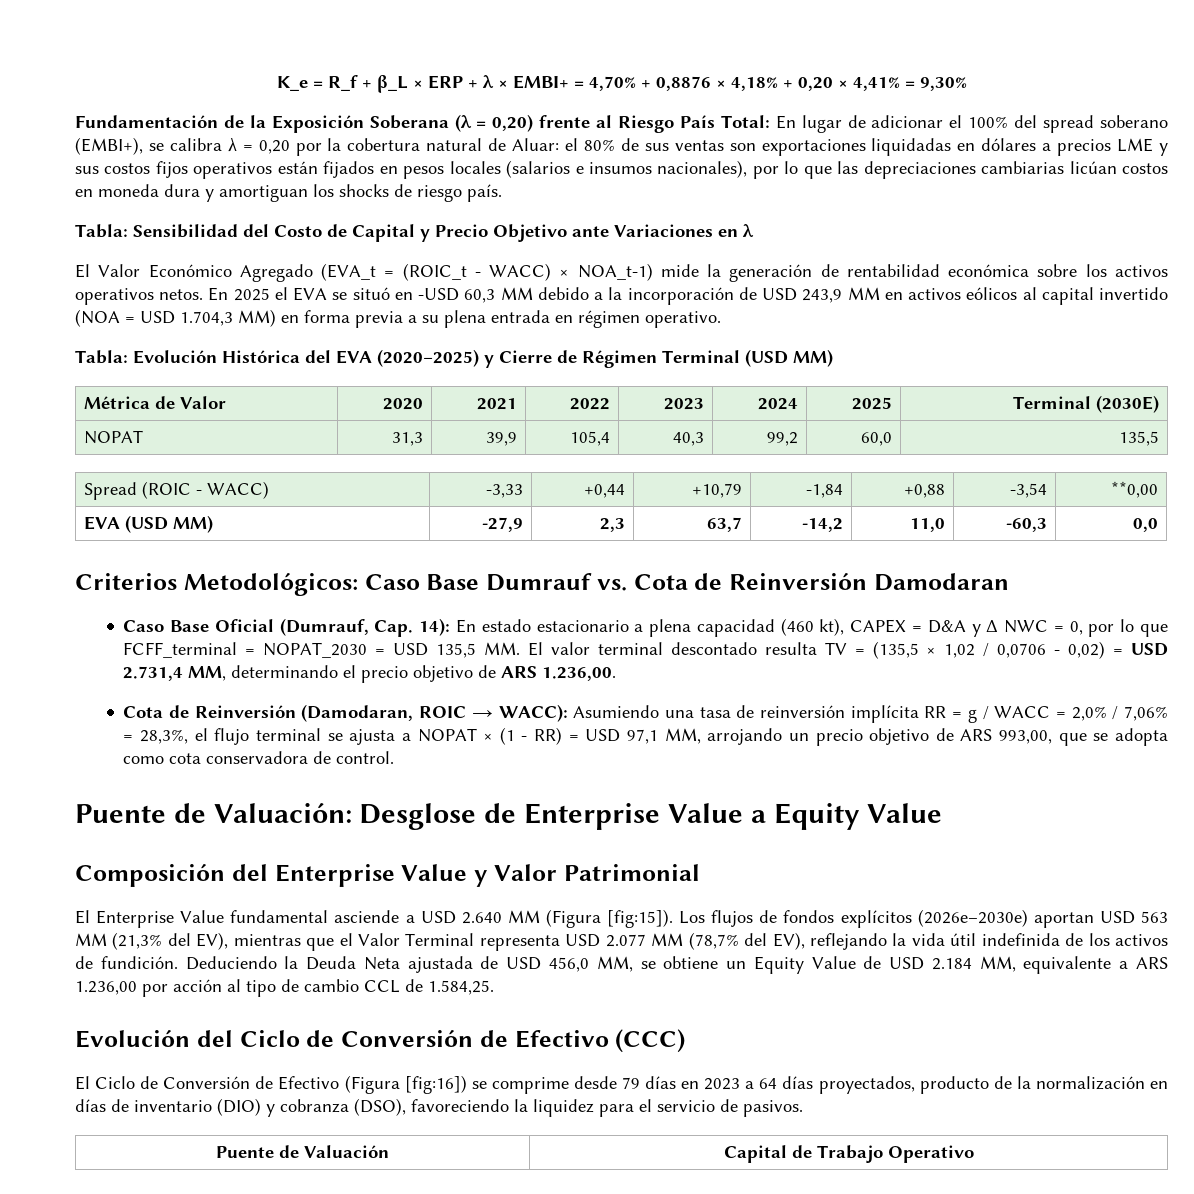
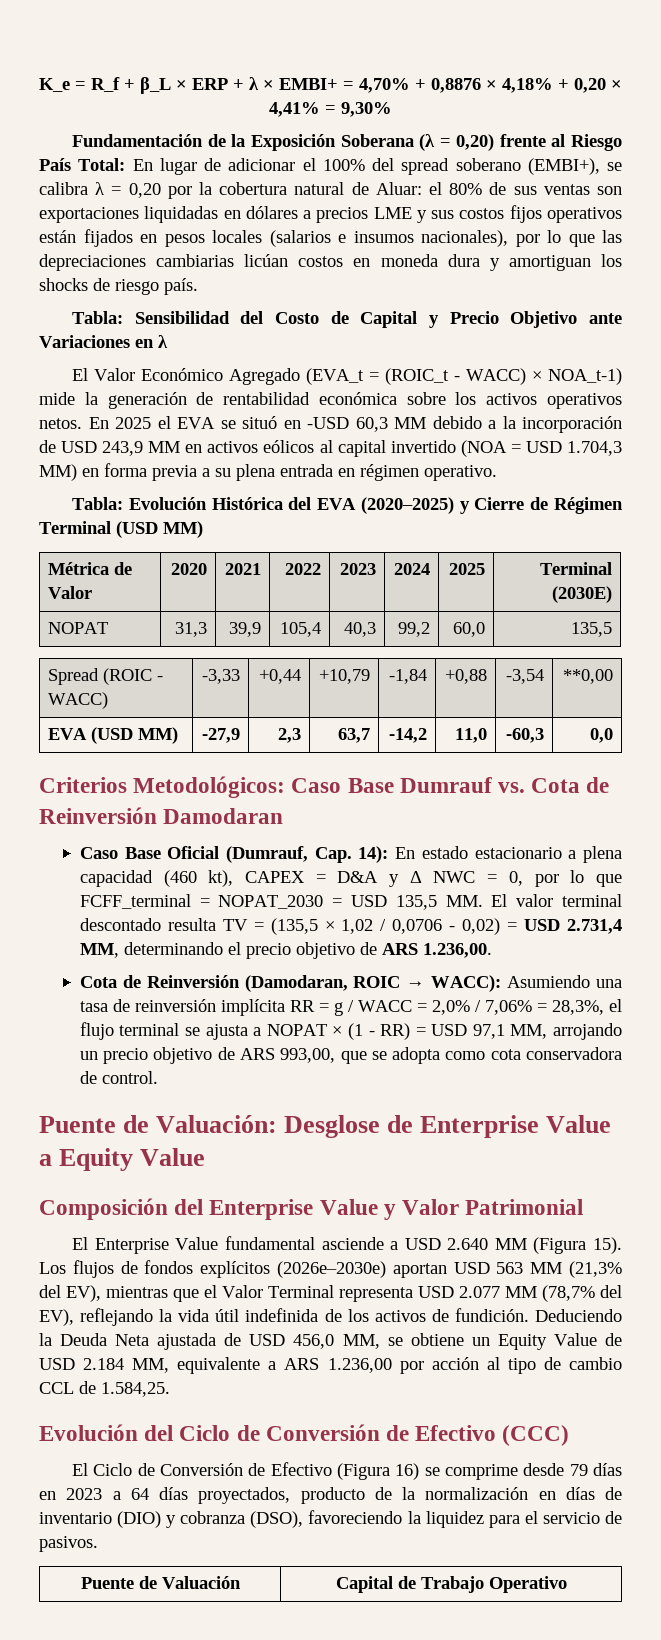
- El Enterprise Value fundamental asciende a USD 2.640 MM (Figura [fig:15]).
+ El Enterprise Value fundamental asciende a USD 2.640 MM (Figura 15).
- El Ciclo de Conversión de Efectivo (Figura [fig:16]) se comprime desde 79 días en 2023 a 64 días proyectados, producto de la normalización en días de inventario (DIO) y cobranza (DSO), favoreciendo la liquidez para el servicio de pasivos.
+ El Ciclo de Conversión de Efectivo (Figura 16) se comprime desde 79 días en 2023 a 64 días proyectados, producto de la normalización en días de inventario (DIO) y cobranza (DSO), favoreciendo la liquidez para el servicio de pasivos.

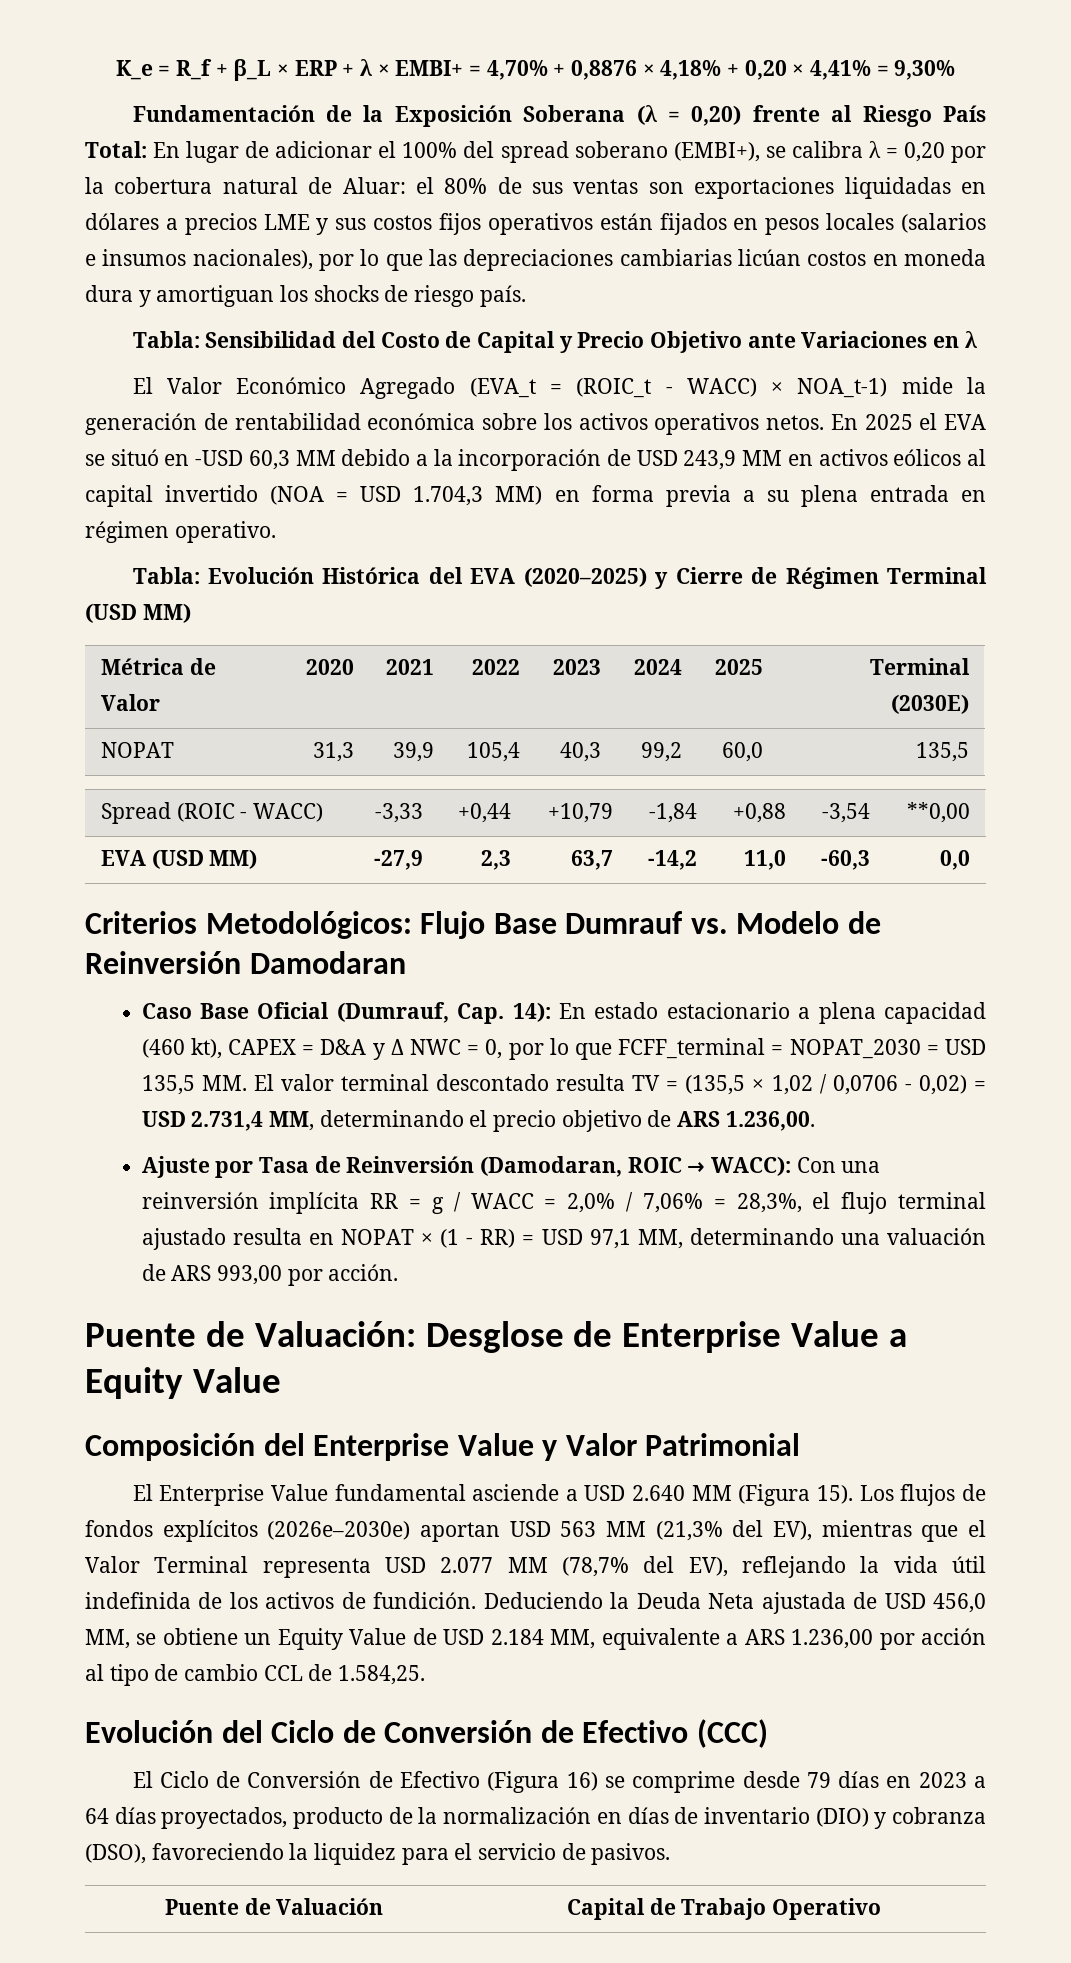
- Criterios Metodológicos: Caso Base Dumrauf vs. Cota de Reinversión Damodaran
+ Criterios Metodológicos: Flujo Base Dumrauf vs. Modelo de Reinversión Damodaran
- Cota de Reinversión (Damodaran, ROIC → WACC): Asumiendo una tasa de reinversión implícita RR = g / WACC = 2,0% / 7,06% = 28,3%, el flujo terminal se ajusta a NOPAT × (1 - RR) = USD 97,1 MM, arrojando un precio objetivo de ARS 993,00, que se adopta como cota conservadora de control.
+ Ajuste por Tasa de Reinversión (Damodaran, ROIC → WACC): Con una reinversión implícita RR = g / WACC = 2,0% / 7,06% = 28,3%, el flujo terminal ajustado resulta en NOPAT × (1 - RR) = USD 97,1 MM, determinando una valuación de ARS 993,00 por acción.

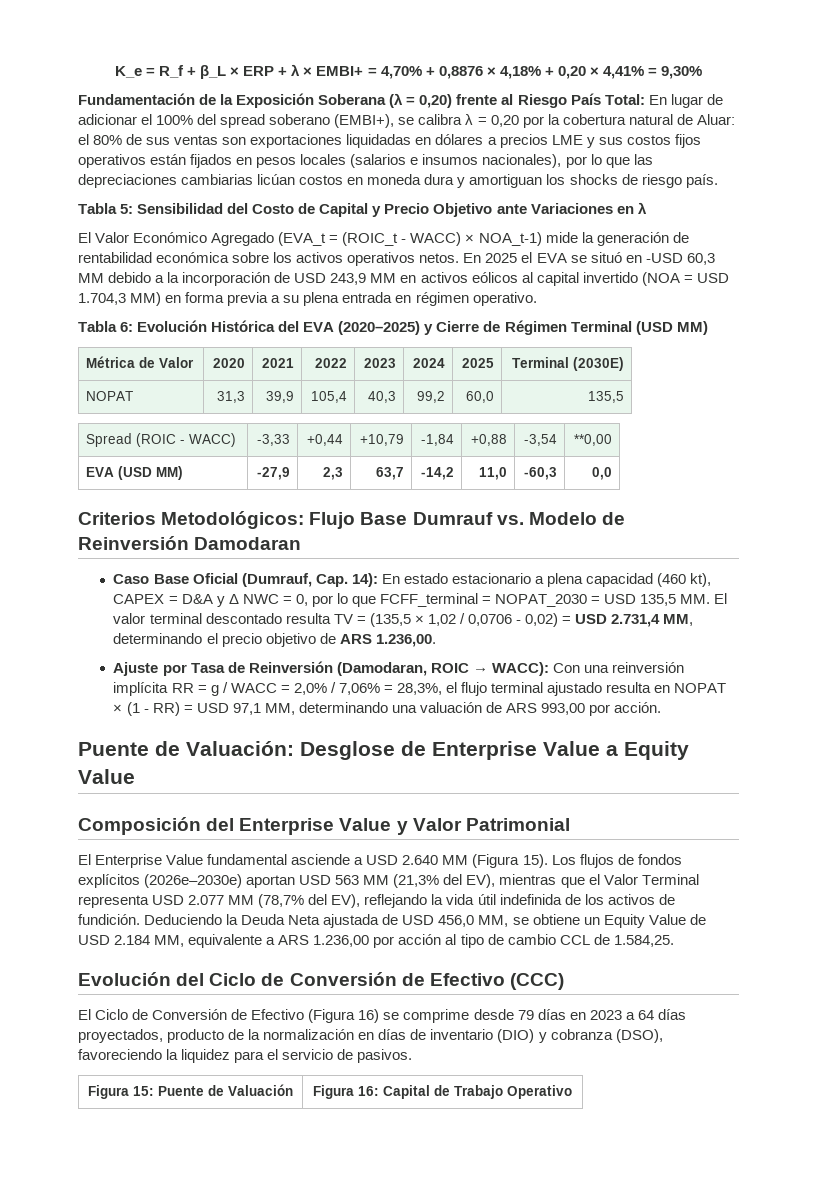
- Tabla: Sensibilidad del Costo de Capital y Precio Objetivo ante Variaciones en λ
+ Tabla 5: Sensibilidad del Costo de Capital y Precio Objetivo ante Variaciones en λ
- Tabla: Evolución Histórica del EVA (2020–2025) y Cierre de Régimen Terminal (USD MM)
+ Tabla 6: Evolución Histórica del EVA (2020–2025) y Cierre de Régimen Terminal (USD MM)
- Puente de Valuación | Capital de Trabajo Operativo
+ Figura 15: Puente de Valuación | Figura 16: Capital de Trabajo Operativo

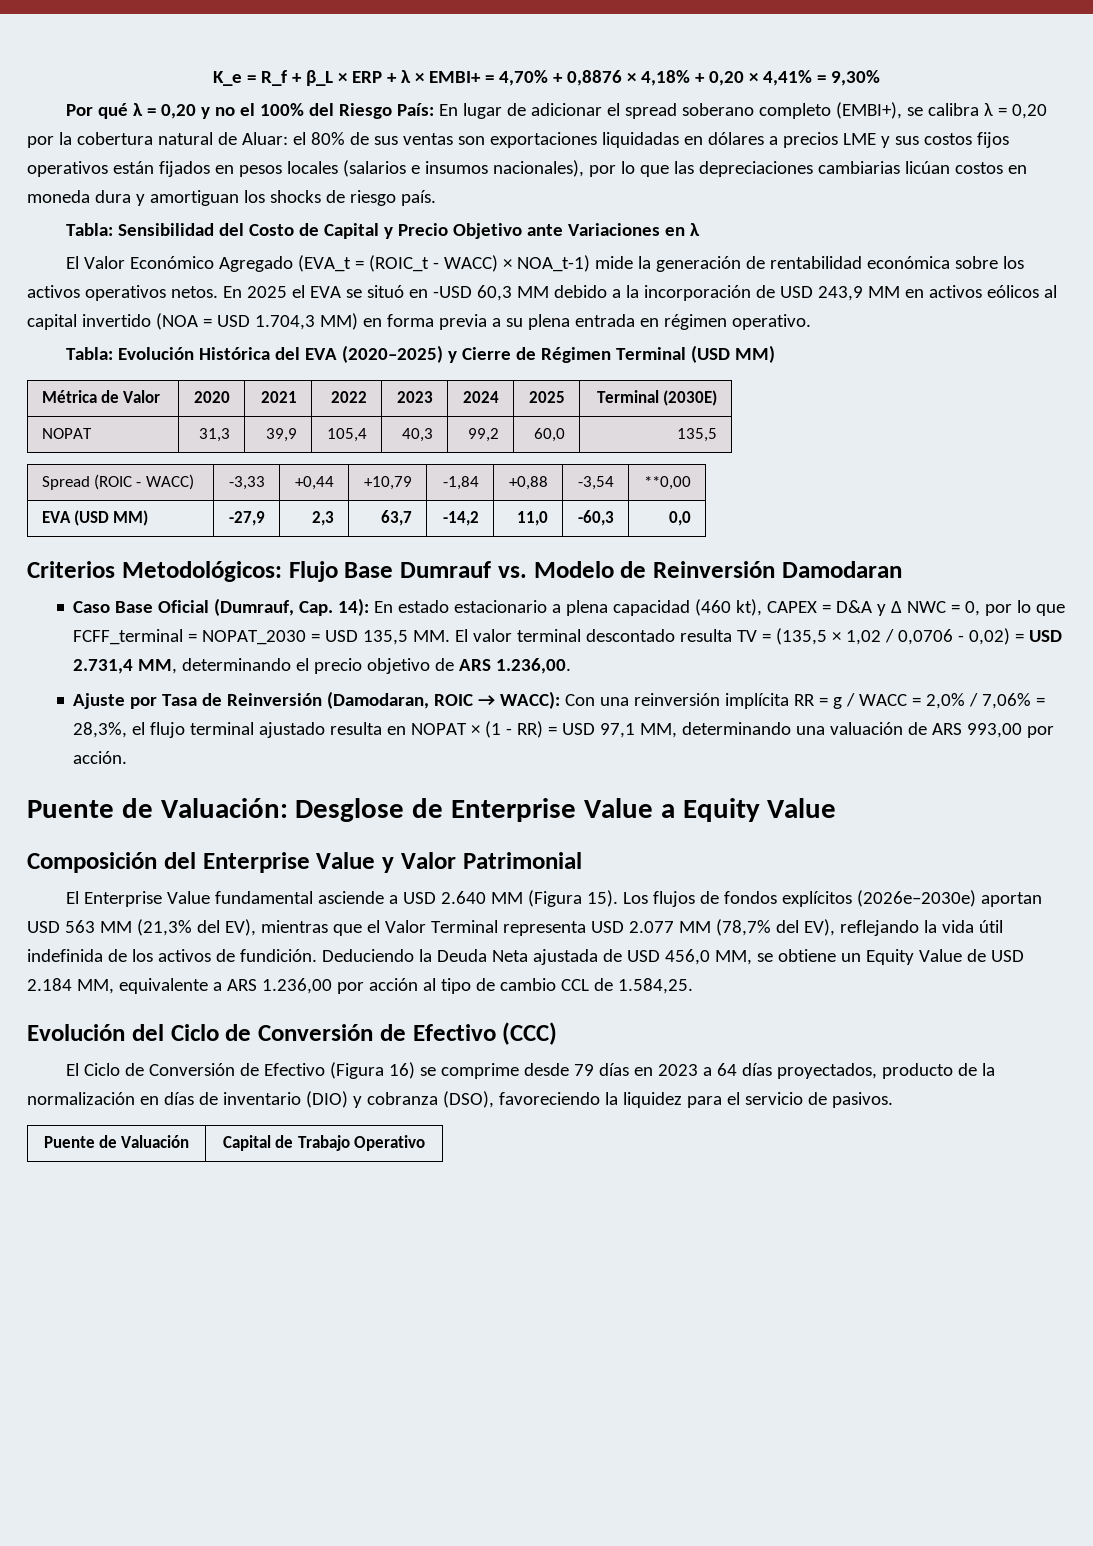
- Fundamentación de la Exposición Soberana (λ = 0,20) frente al Riesgo País Total:
+ Por qué λ = 0,20 y no el 100% del Riesgo País:
- En lugar de adicionar el 100% del spread soberano (EMBI+), se calibra λ = 0,20 por la cobertura natural de Aluar:
+ En lugar de adicionar el spread soberano completo (EMBI+), se calibra λ = 0,20 por la cobertura natural de Aluar:
- Tabla 5: Sensibilidad del Costo de Capital y Precio Objetivo ante Variaciones en λ
+ Tabla: Sensibilidad del Costo de Capital y Precio Objetivo ante Variaciones en λ
- Tabla 6: Evolución Histórica del EVA (2020–2025) y Cierre de Régimen Terminal (USD MM)
+ Tabla: Evolución Histórica del EVA (2020–2025) y Cierre de Régimen Terminal (USD MM)
- Figura 15: Puente de Valuación | Figura 16: Capital de Trabajo Operativo
+ Puente de Valuación | Capital de Trabajo Operativo

